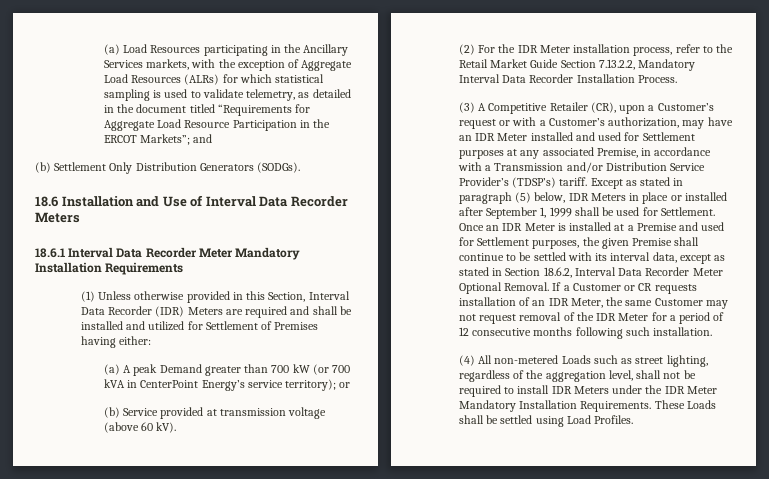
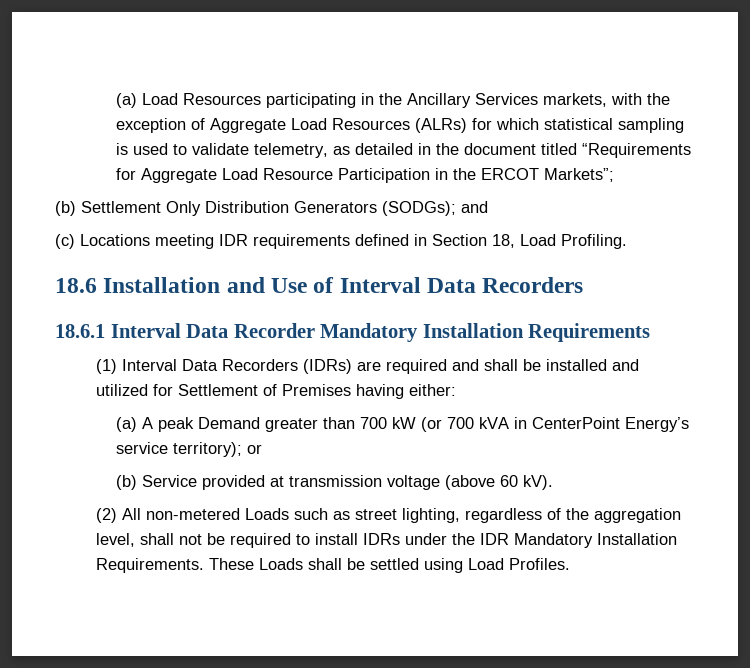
- (a) Load Resources participating in the Ancillary Services markets, with the exception of Aggregate Load Resources (ALRs) for which statistical sampling is used to validate telemetry, as detailed in the document titled “Requirements for Aggregate Load Resource Participation in the ERCOT Markets”; and
+ (a) Load Resources participating in the Ancillary Services markets, with the exception of Aggregate Load Resources (ALRs) for which statistical sampling is used to validate telemetry, as detailed in the document titled “Requirements for Aggregate Load Resource Participation in the ERCOT Markets”;
- (b) Settlement Only Distribution Generators (SODGs).
+ (b) Settlement Only Distribution Generators (SODGs); and
+ (c) Locations meeting IDR requirements defined in Section 18, Load Profiling.
- 18.6 Installation and Use of Interval Data Recorder Meters
+ 18.6 Installation and Use of Interval Data Recorders
- 18.6.1 Interval Data Recorder Meter Mandatory Installation Requirements
+ 18.6.1 Interval Data Recorder Mandatory Installation Requirements
- (1) Unless otherwise provided in this Section, Interval Data Recorder (IDR) Meters are required and shall be installed and utilized for Settlement of Premises having either:
+ (1) Interval Data Recorders (IDRs) are required and shall be installed and utilized for Settlement of Premises having either:
- (2) For the IDR Meter installation process, refer to the Retail Market Guide Section 7.13.2.2, Mandatory Interval Data Recorder Installation Process.
- (3) A Competitive Retailer (CR), upon a Customer’s request or with a Customer’s authorization, may have an IDR Meter installed and used for Settlement purposes at any associated Premise, in accordance with a Transmission and/or Distribution Service Provider’s (TDSP’s) tariff. Except as stated in paragraph (5) below, IDR Meters in place or installed after September 1, 1999 shall be used for Settlement. Once an IDR Meter is installed at a Premise and used for Settlement purposes, the given Premise shall continue to be settled with its interval data, except as stated in Section 18.6.2, Interval Data Recorder Meter Optional Removal. If a Customer or CR requests installation of an IDR Meter, the same Customer may not request removal of the IDR Meter for a period of 12 consecutive months following such installation.
- (4) All non-metered Loads such as street lighting, regardless of the aggregation level, shall not be required to install IDR Meters under the IDR Meter Mandatory Installation Requirements.
+ (2) All non-metered Loads such as street lighting, regardless of the aggregation level, shall not be required to install IDRs under the IDR Mandatory Installation Requirements.

